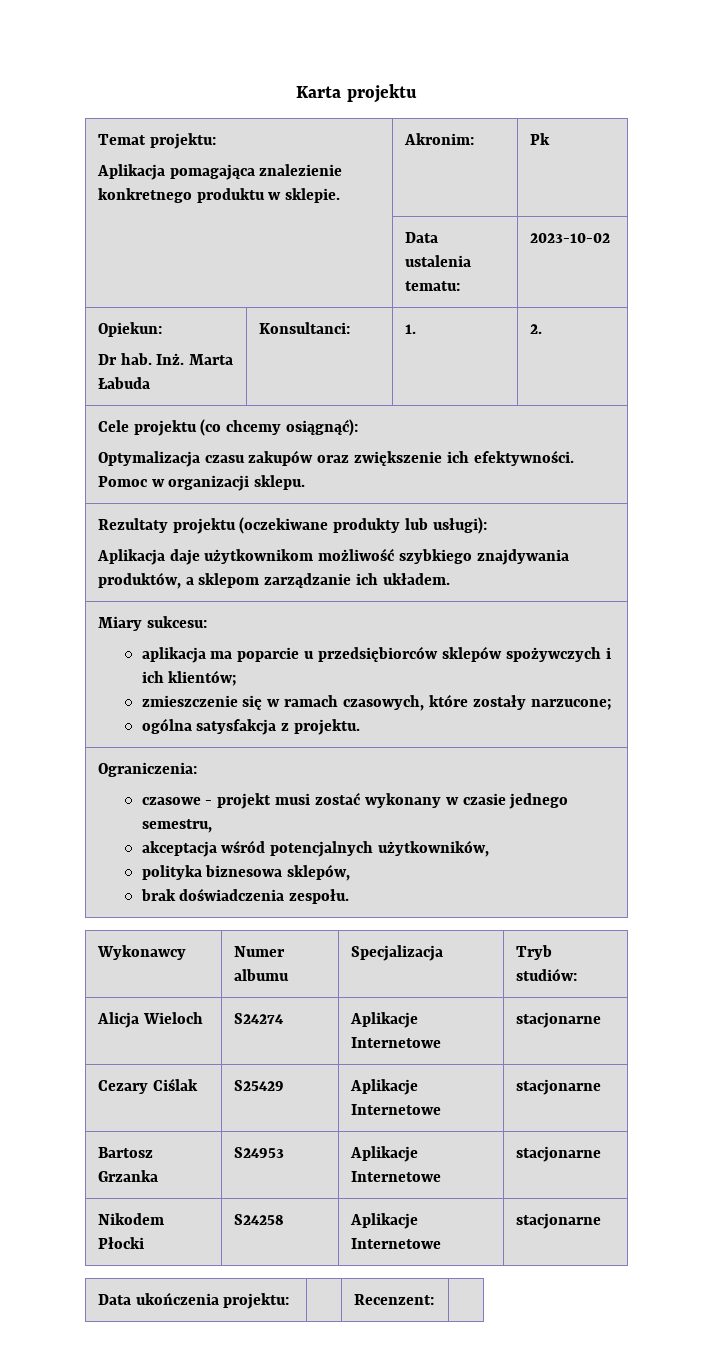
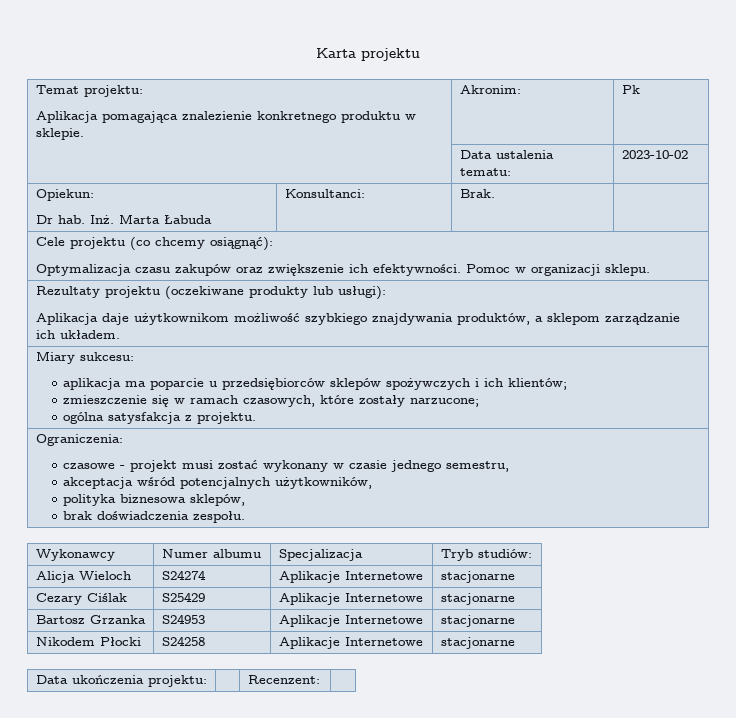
  Opiekun:
- Dr hab. Inż. Marta Łabuda | Konsultanci: | 1. | 2.
+ Dr hab. Inż. Marta Łabuda | Konsultanci: | Brak. |

